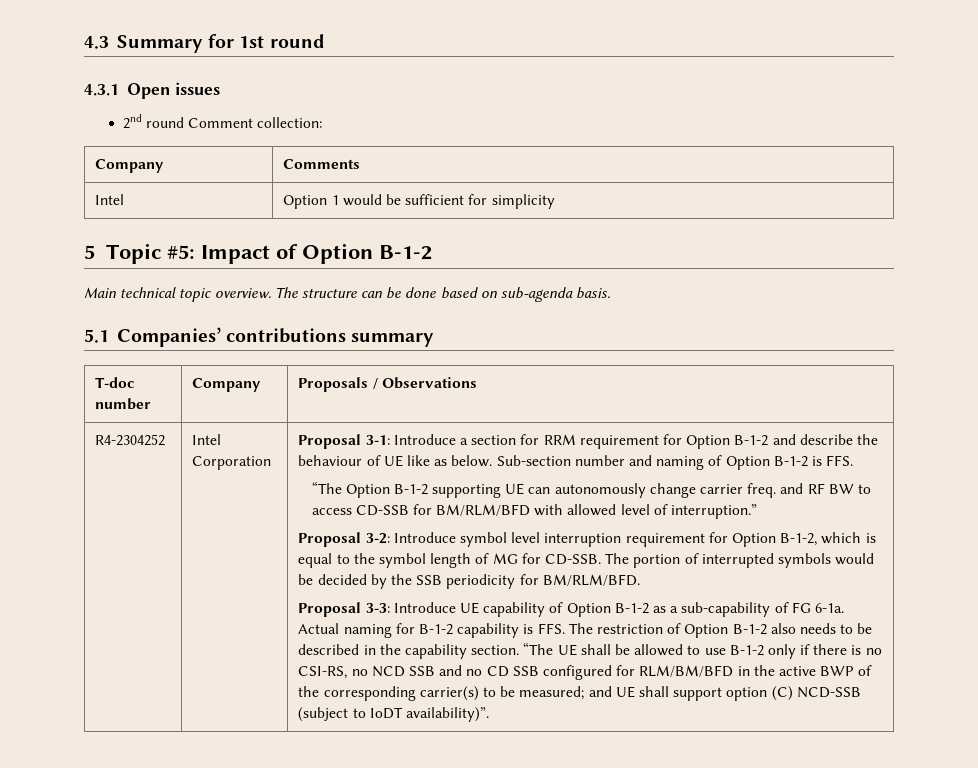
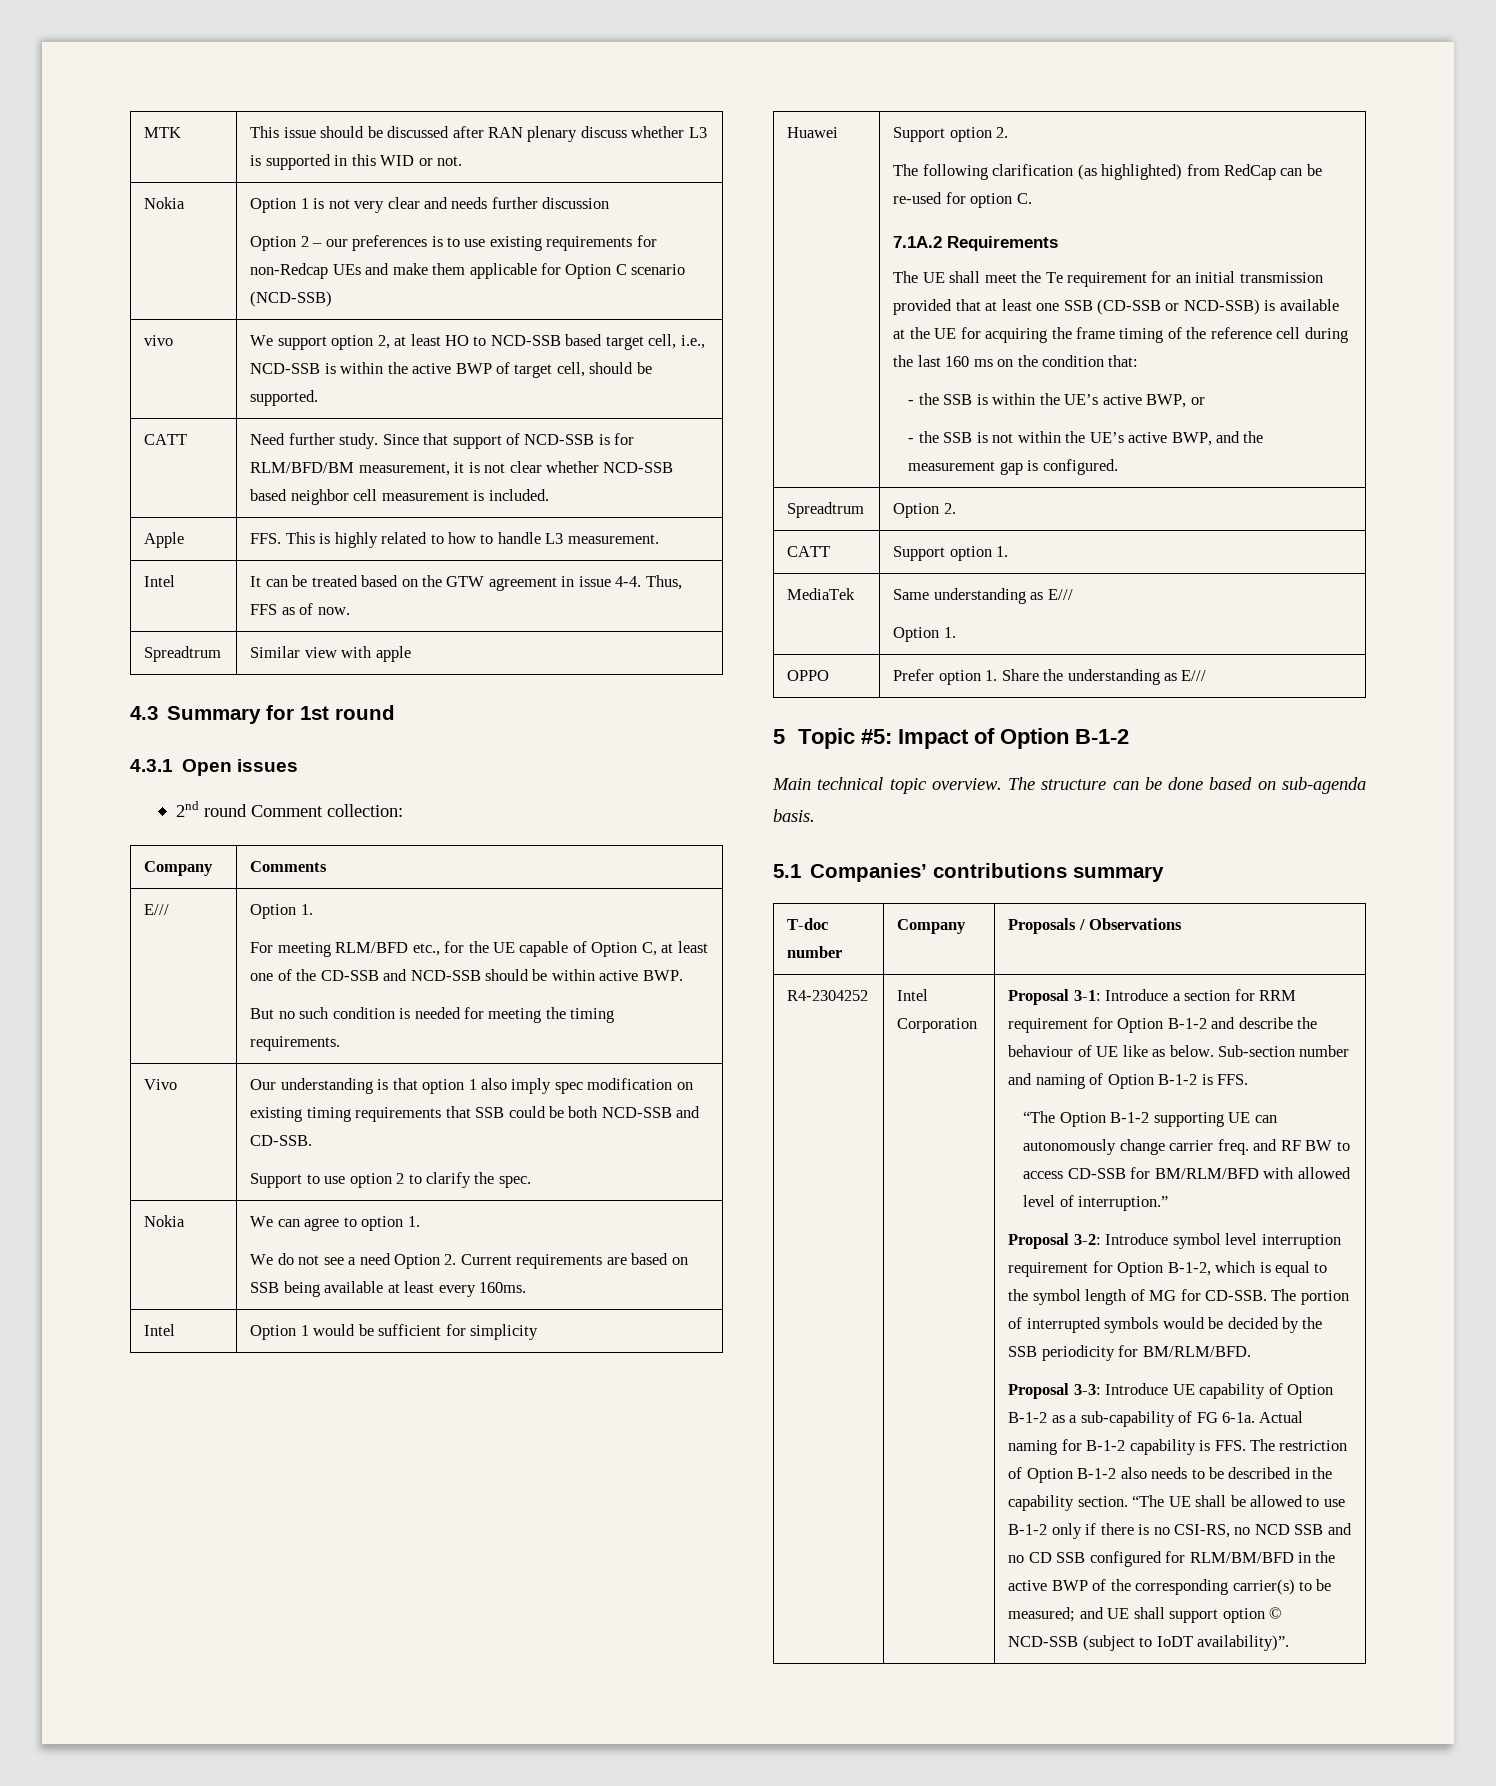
+ MTK | This issue should be discussed after RAN plenary discuss whether L3 is supported in this WID or not.
+ Nokia | Option 1 is not very clear and needs further discussion
+ Option 2 – our preferences is to use existing requirements for non-Redcap UEs and make them applicable for Option C scenario (NCD-SSB)
+ vivo | We support option 2, at least HO to NCD-SSB based target cell, i.e., NCD-SSB is within the active BWP of target cell, should be supported.
+ CATT | Need further study. Since that support of NCD-SSB is for RLM/BFD/BM measurement, it is not clear whether NCD-SSB based neighbor cell measurement is included.
+ Apple | FFS. This is highly related to how to handle L3 measurement.
+ Intel | It can be treated based on the GTW agreement in issue 4-4. Thus, FFS as of now.
+ Spreadtrum | Similar view with apple
+ E/// | Option 1.
+ For meeting RLM/BFD etc., for the UE capable of Option C, at least one of the CD-SSB and NCD-SSB should be within active BWP.
+ But no such condition is needed for meeting the timing requirements.
+ Vivo | Our understanding is that option 1 also imply spec modification on existing timing requirements that SSB could be both NCD-SSB and CD-SSB.
+ Support to use option 2 to clarify the spec.
+ Nokia | We can agree to option 1.
+ We do not see a need Option 2. Current requirements are based on SSB being available at least every 160ms.
+ Huawei | Support option 2.
+ The following clarification (as highlighted) from RedCap can be re-used for option C.
+ 7.1A.2 Requirements
+ The UE shall meet the Te requirement for an initial transmission provided that at least one SSB (CD-SSB or NCD-SSB) is available at the UE for acquiring the frame timing of the reference cell during the last 160 ms on the condition that:
+ - the SSB is within the UE’s active BWP, or
+ - the SSB is not within the UE’s active BWP, and the measurement gap is configured.
+ Spreadtrum | Option 2.
+ CATT | Support option 1.
+ MediaTek | Same understanding as E///
+ Option 1.
+ OPPO | Prefer option 1. Share the understanding as E///
- “The UE shall be allowed to use B-1-2 only if there is no CSI-RS, no NCD SSB and no CD SSB configured for RLM/BM/BFD in the active BWP of the corresponding carrier(s) to be measured; and UE shall support option (C) NCD-SSB (subject to IoDT availability)”.
+ “The UE shall be allowed to use B-1-2 only if there is no CSI-RS, no NCD SSB and no CD SSB configured for RLM/BM/BFD in the active BWP of the corresponding carrier(s) to be measured; and UE shall support option © NCD-SSB (subject to IoDT availability)”.

